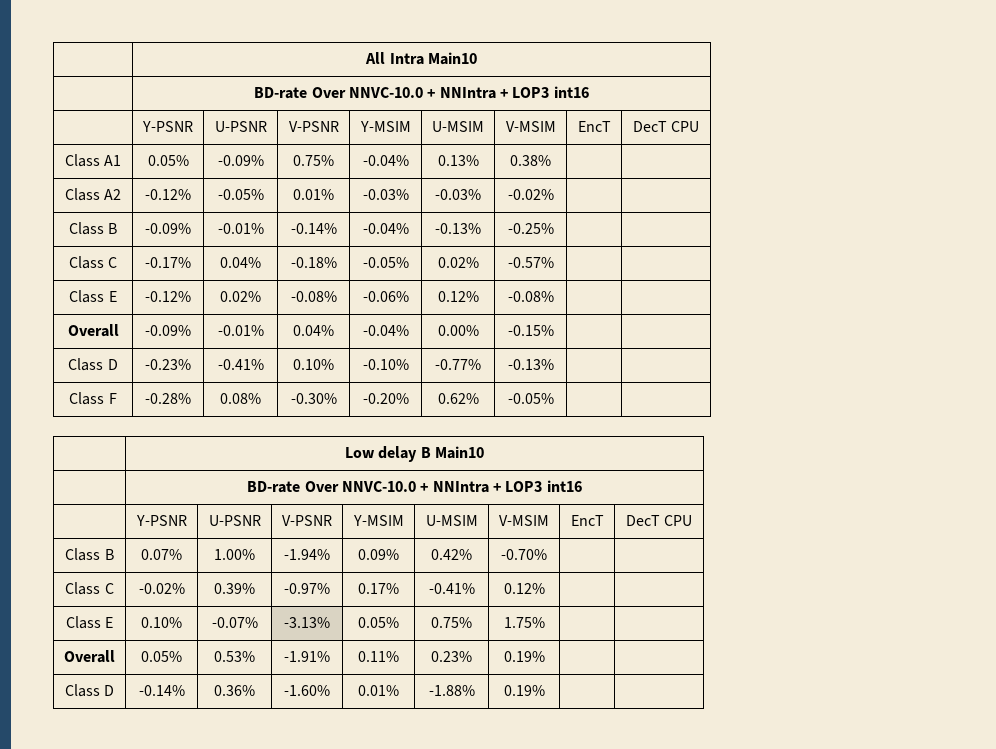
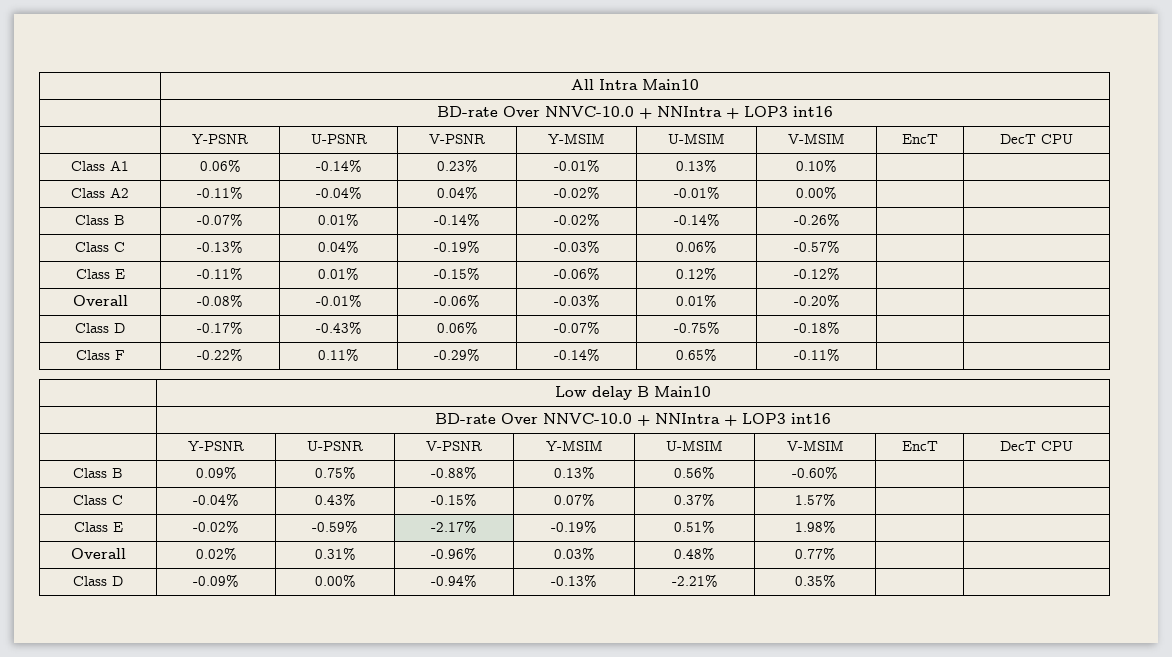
- Class A1 | 0.05% | -0.09% | 0.75% | -0.04% | 0.13% | 0.38% | |
+ Class A1 | 0.06% | -0.14% | 0.23% | -0.01% | 0.13% | 0.10% | |
- Class A2 | -0.12% | -0.05% | 0.01% | -0.03% | -0.03% | -0.02% | |
- Class B | -0.09% | -0.01% | -0.14% | -0.04% | -0.13% | -0.25% | |
- Class C | -0.17% | 0.04% | -0.18% | -0.05% | 0.02% | -0.57% | |
+ Class A2 | -0.11% | -0.04% | 0.04% | -0.02% | -0.01% | 0.00% | |
+ Class B | -0.07% | 0.01% | -0.14% | -0.02% | -0.14% | -0.26% | |
+ Class C | -0.13% | 0.04% | -0.19% | -0.03% | 0.06% | -0.57% | |
- Class E | -0.12% | 0.02% | -0.08% | -0.06% | 0.12% | -0.08% | |
- Overall | -0.09% | -0.01% | 0.04% | -0.04% | 0.00% | -0.15% | |
- Class D | -0.23% | -0.41% | 0.10% | -0.10% | -0.77% | -0.13% | |
- Class F | -0.28% | 0.08% | -0.30% | -0.20% | 0.62% | -0.05% | |
+ Class E | -0.11% | 0.01% | -0.15% | -0.06% | 0.12% | -0.12% | |
+ Overall | -0.08% | -0.01% | -0.06% | -0.03% | 0.01% | -0.20% | |
+ Class D | -0.17% | -0.43% | 0.06% | -0.07% | -0.75% | -0.18% | |
+ Class F | -0.22% | 0.11% | -0.29% | -0.14% | 0.65% | -0.11% | |
- Class B | 0.07% | 1.00% | -1.94% | 0.09% | 0.42% | -0.70% | |
- Class C | -0.02% | 0.39% | -0.97% | 0.17% | -0.41% | 0.12% | |
- Class E | 0.10% | -0.07% | -3.13% | 0.05% | 0.75% | 1.75% | |
- Overall | 0.05% | 0.53% | -1.91% | 0.11% | 0.23% | 0.19% | |
- Class D | -0.14% | 0.36% | -1.60% | 0.01% | -1.88% | 0.19% | |
+ Class B | 0.09% | 0.75% | -0.88% | 0.13% | 0.56% | -0.60% | |
+ Class C | -0.04% | 0.43% | -0.15% | 0.07% | 0.37% | 1.57% | |
+ Class E | -0.02% | -0.59% | -2.17% | -0.19% | 0.51% | 1.98% | |
+ Overall | 0.02% | 0.31% | -0.96% | 0.03% | 0.48% | 0.77% | |
+ Class D | -0.09% | 0.00% | -0.94% | -0.13% | -2.21% | 0.35% | |

